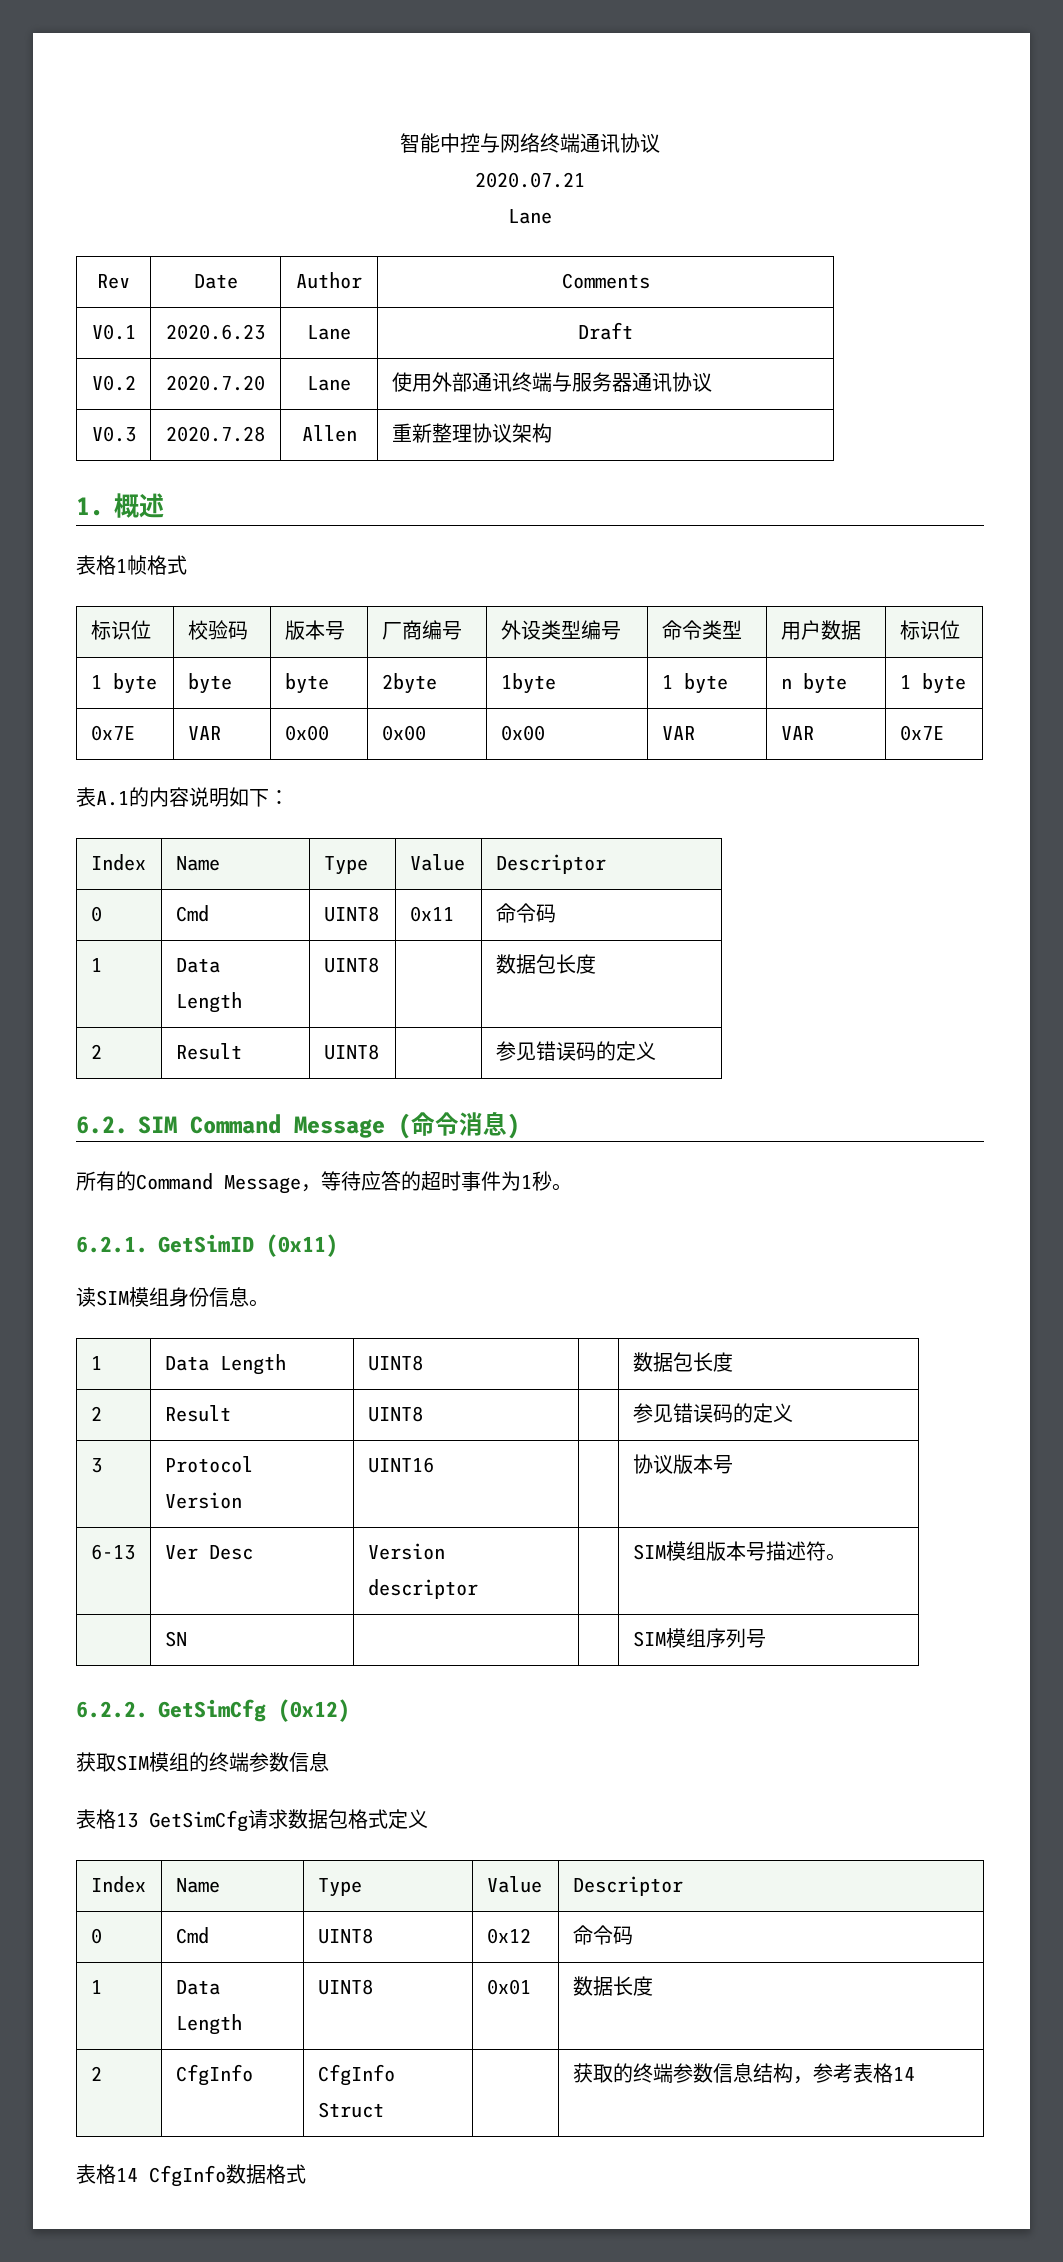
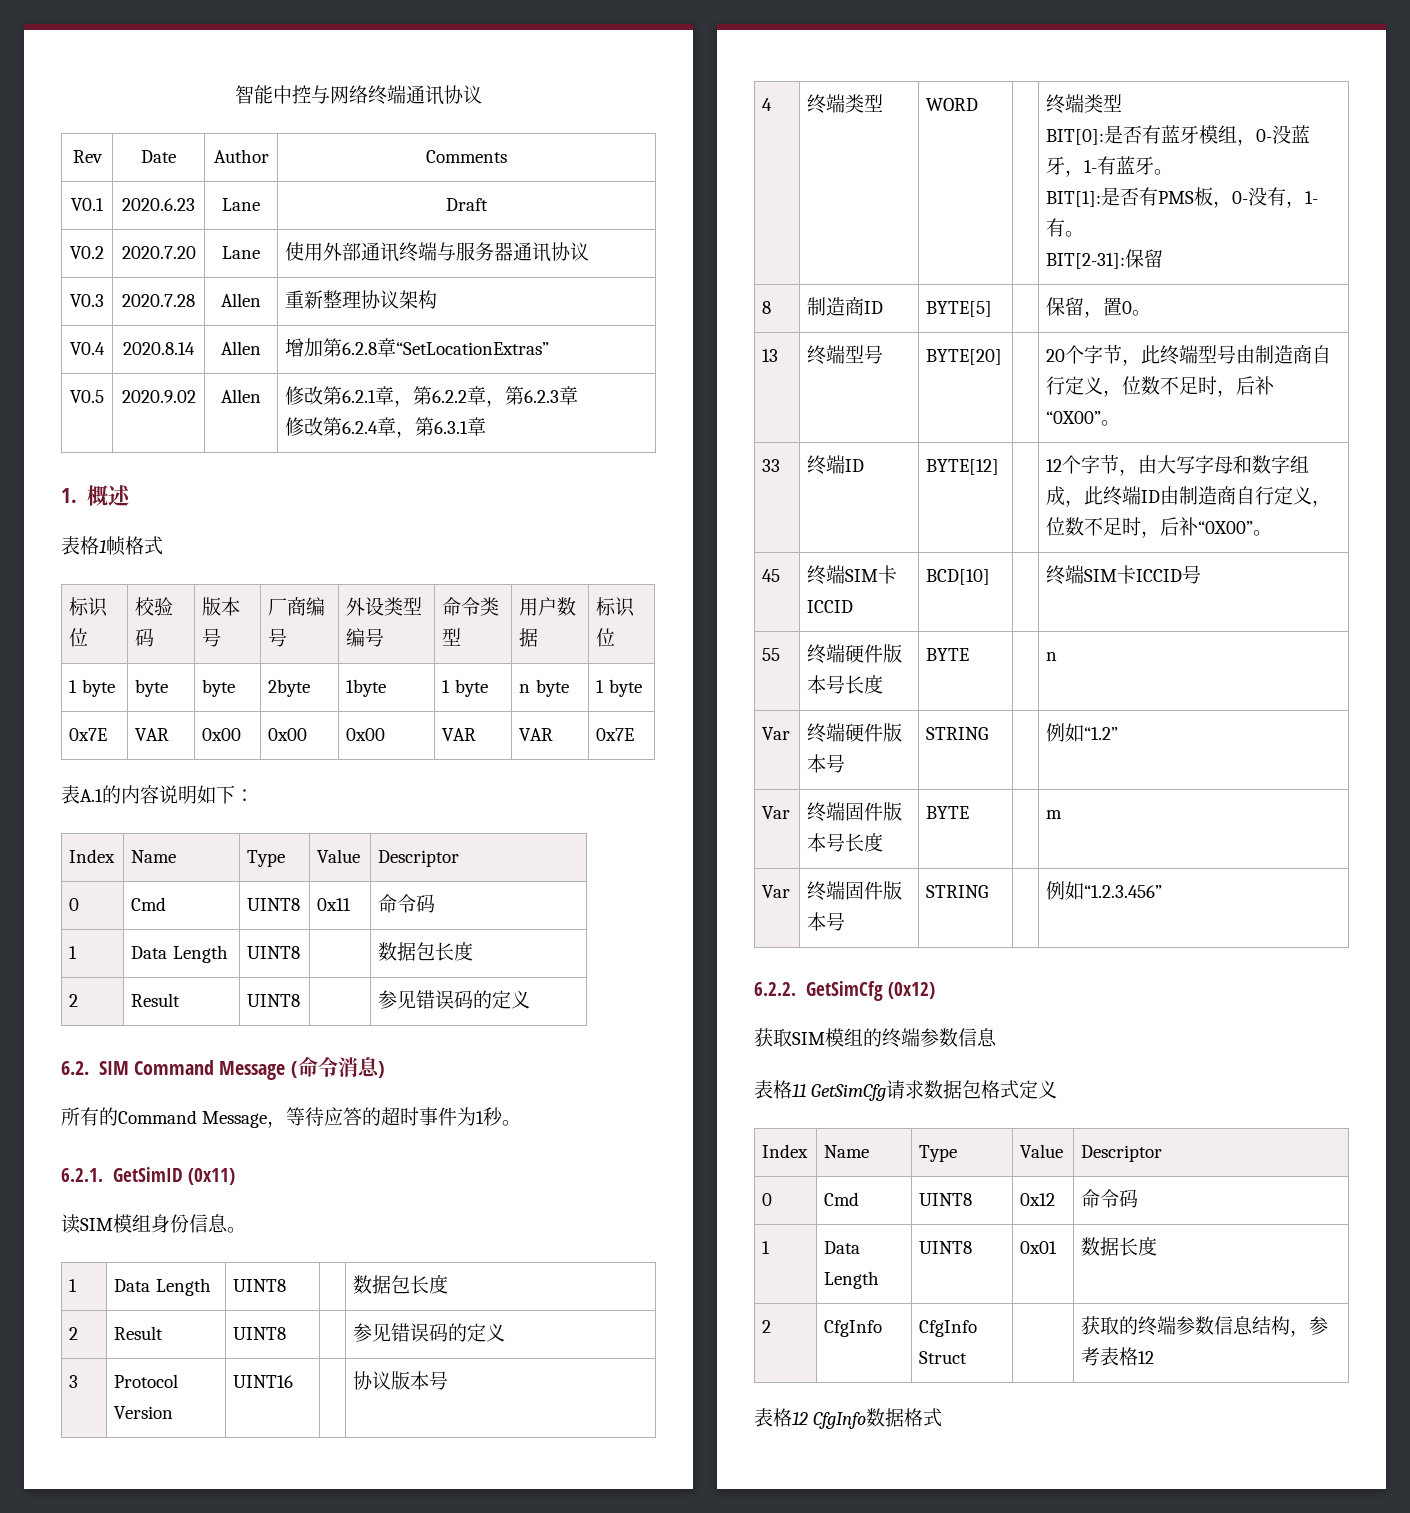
- 2020.07.21
- Lane
+ V0.4 | 2020.8.14 | Allen | 增加第6.2.8章“SetLocationExtras”
+ V0.5 | 2020.9.02 | Allen | 修改第6.2.1章，第6.2.2章，第6.2.3章
+ 修改第6.2.4章，第6.3.1章
- 6-13 | Ver Desc | Version descriptor | | SIM模组版本号描述符。
- | SN | | | SIM模组序列号
+ 4 | 终端类型 | WORD | | 终端类型
+ BIT[0]:是否有蓝牙模组，0-没蓝牙，1-有蓝牙。
+ BIT[1]:是否有PMS板，0-没有，1-有。
+ BIT[2-31]:保留
+ 8 | 制造商ID | BYTE[5] | | 保留，置0。
+ 13 | 终端型号 | BYTE[20] | | 20个字节，此终端型号由制造商自行定义，位数不足时，后补“0X00”。
+ 33 | 终端ID | BYTE[12] | | 12个字节，由大写字母和数字组成，此终端ID由制造商自行定义，位数不足时，后补“0X00”。
+ 45 | 终端SIM卡ICCID | BCD[10] | | 终端SIM卡ICCID号
+ 55 | 终端硬件版本号长度 | BYTE | | n
+ Var | 终端硬件版本号 | STRING | | 例如“1.2”
+ Var | 终端固件版本号长度 | BYTE | | m
+ Var | 终端固件版本号 | STRING | | 例如“1.2.3.456”
- 表格13 GetSimCfg请求数据包格式定义
+ 表格11 GetSimCfg请求数据包格式定义
- 2 | CfgInfo | CfgInfo Struct | | 获取的终端参数信息结构，参考表格14
- 表格14 CfgInfo数据格式
+ 2 | CfgInfo | CfgInfo Struct | | 获取的终端参数信息结构，参考表格12
+ 表格12 CfgInfo数据格式

